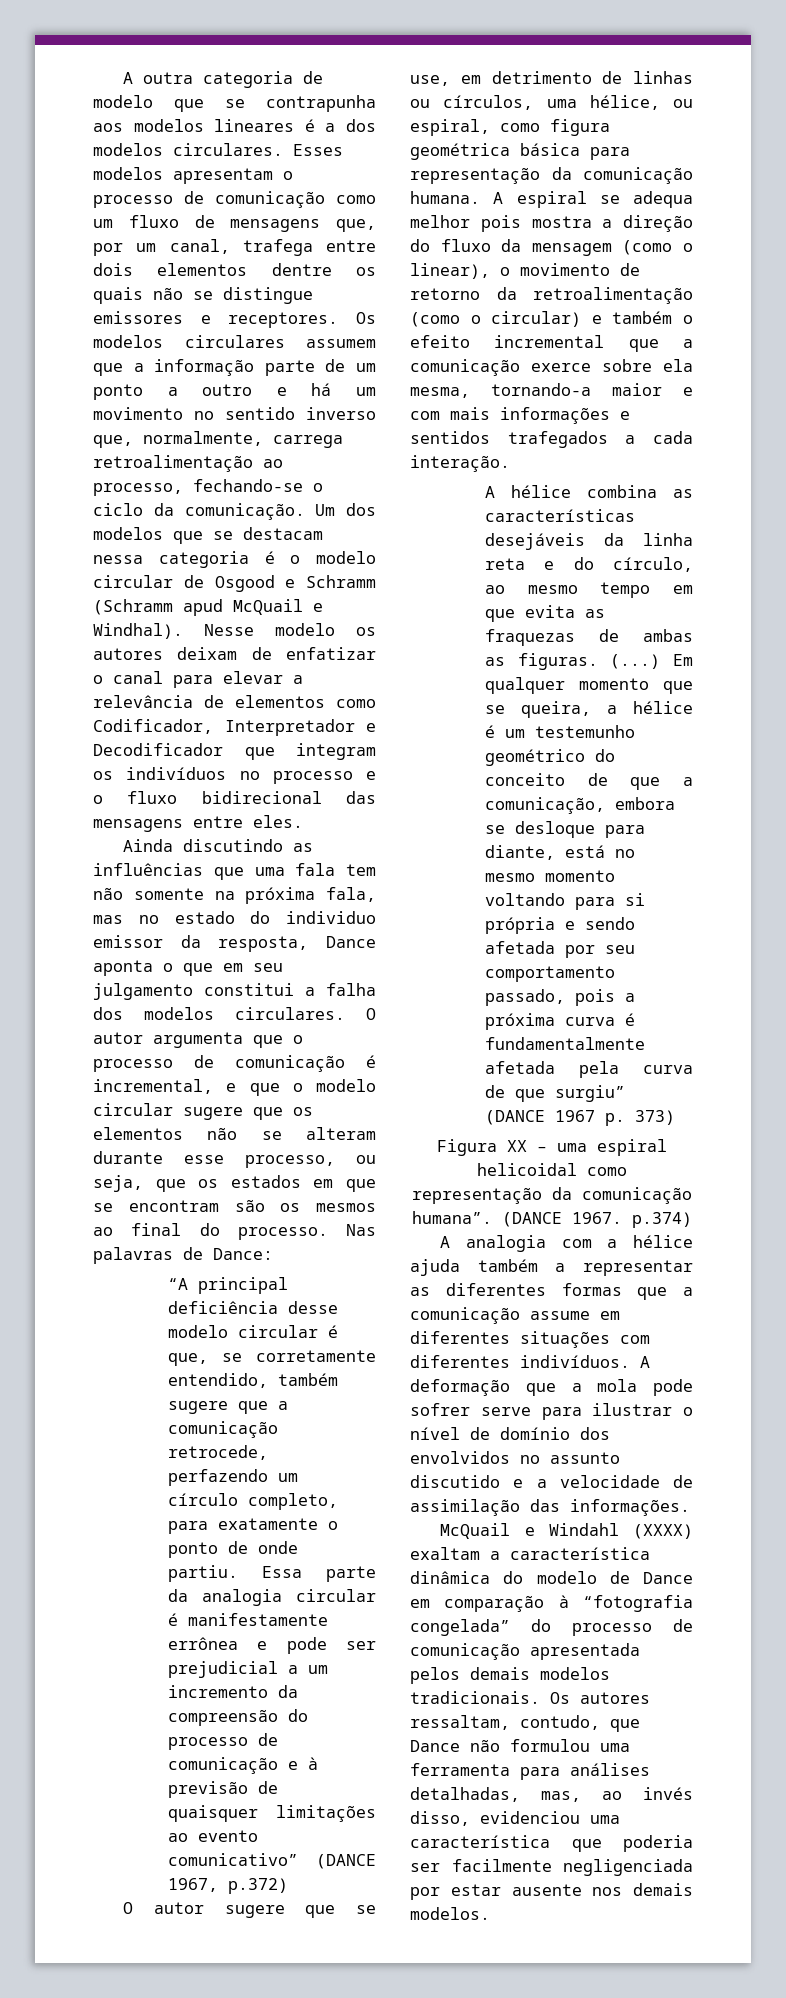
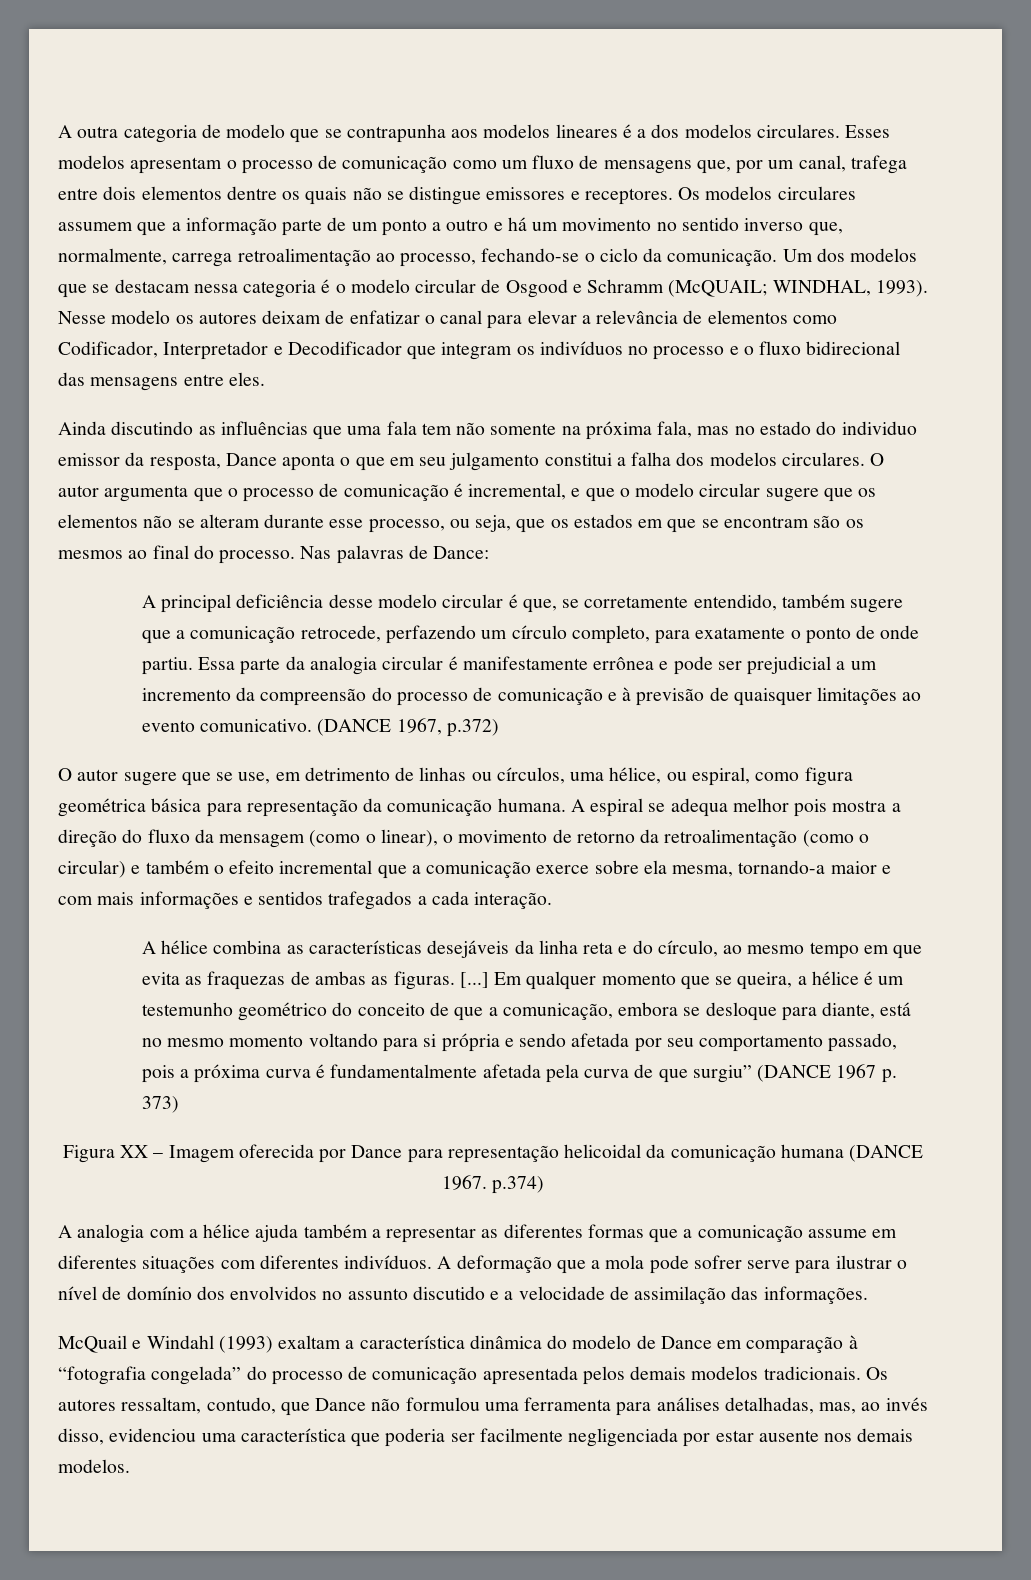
- Um dos modelos que se destacam nessa categoria é o modelo circular de Osgood e Schramm (Schramm apud McQuail e Windhal).
+ Um dos modelos que se destacam nessa categoria é o modelo circular de Osgood e Schramm (McQUAIL; WINDHAL, 1993).
- “A principal deficiência desse modelo circular é que, se corretamente entendido, também sugere que a comunicação retrocede, perfazendo um círculo completo, para exatamente o ponto de onde partiu.
+ A principal deficiência desse modelo circular é que, se corretamente entendido, também sugere que a comunicação retrocede, perfazendo um círculo completo, para exatamente o ponto de onde partiu.
- Essa parte da analogia circular é manifestamente errônea e pode ser prejudicial a um incremento da compreensão do processo de comunicação e à previsão de quaisquer limitações ao evento comunicativo” (DANCE 1967, p.372)
+ Essa parte da analogia circular é manifestamente errônea e pode ser prejudicial a um incremento da compreensão do processo de comunicação e à previsão de quaisquer limitações ao evento comunicativo. (DANCE 1967, p.372)
- (...)
+ [...]
- Figura XX – uma espiral helicoidal como representação da comunicação humana”. (DANCE 1967. p.374)
+ Figura XX – Imagem oferecida por Dance para representação helicoidal da comunicação humana (DANCE 1967. p.374)
- McQuail e Windahl (XXXX) exaltam a característica dinâmica do modelo de Dance em comparação à “fotografia congelada” do processo de comunicação apresentada pelos demais modelos tradicionais.
+ McQuail e Windahl (1993) exaltam a característica dinâmica do modelo de Dance em comparação à “fotografia congelada” do processo de comunicação apresentada pelos demais modelos tradicionais.

